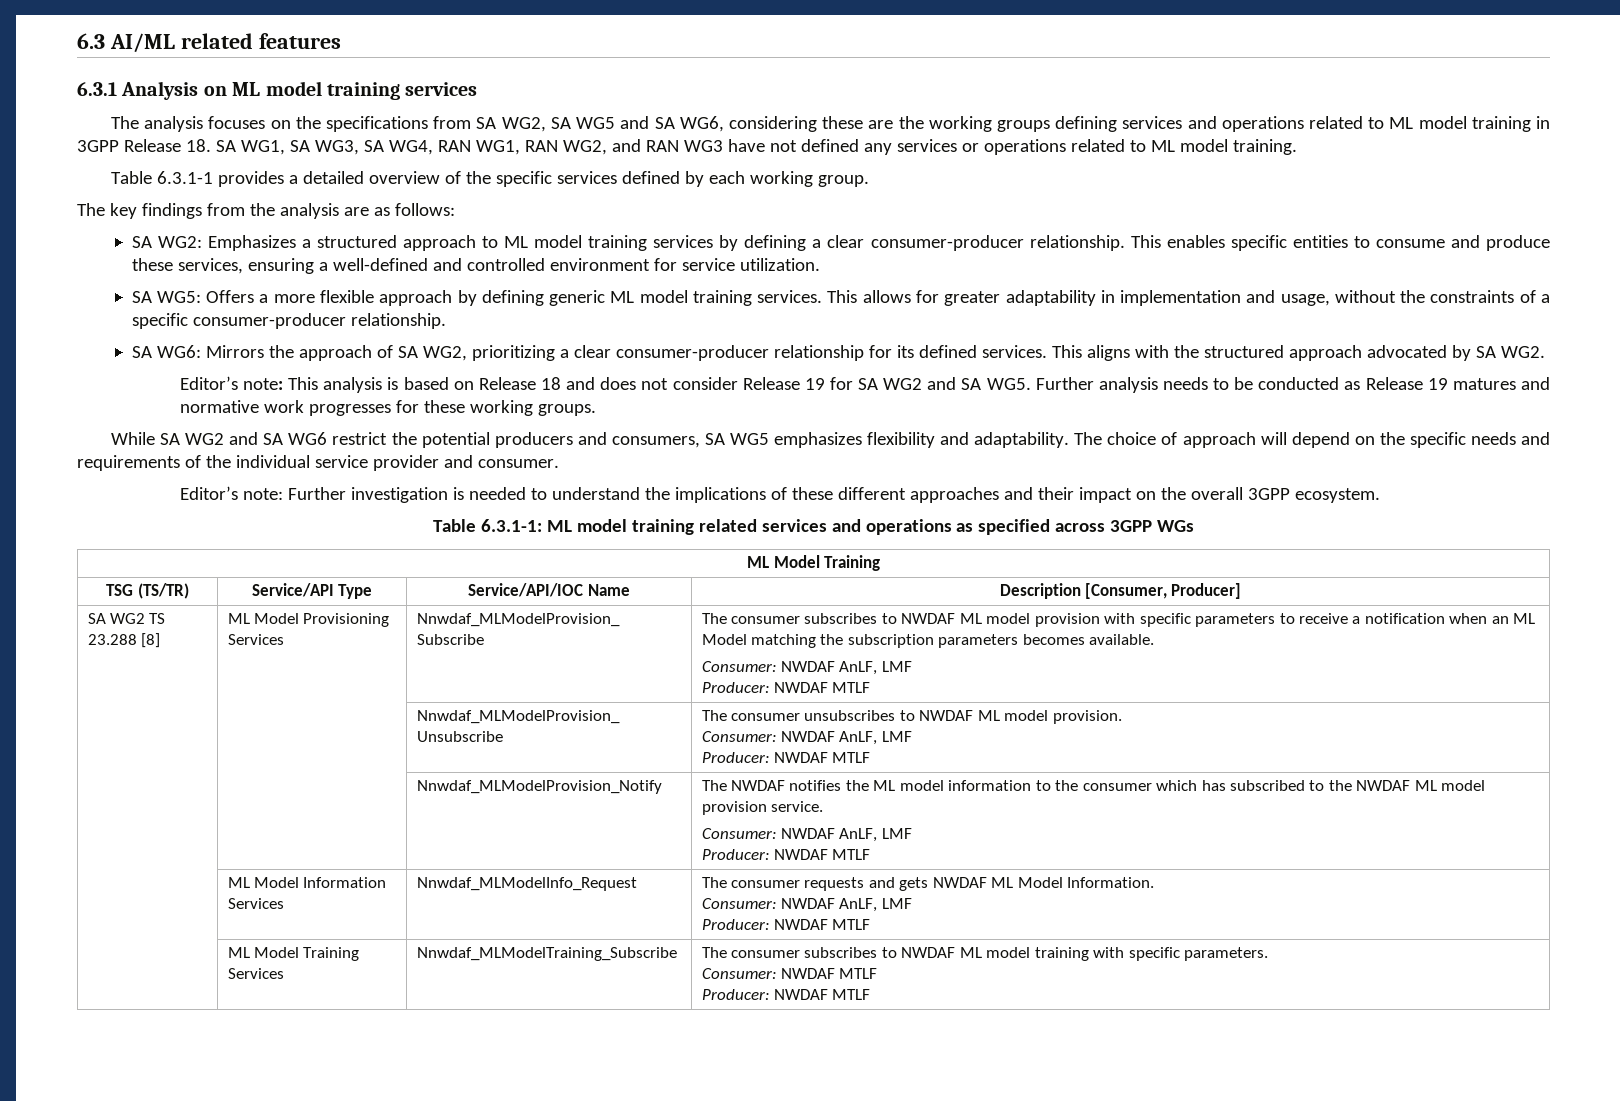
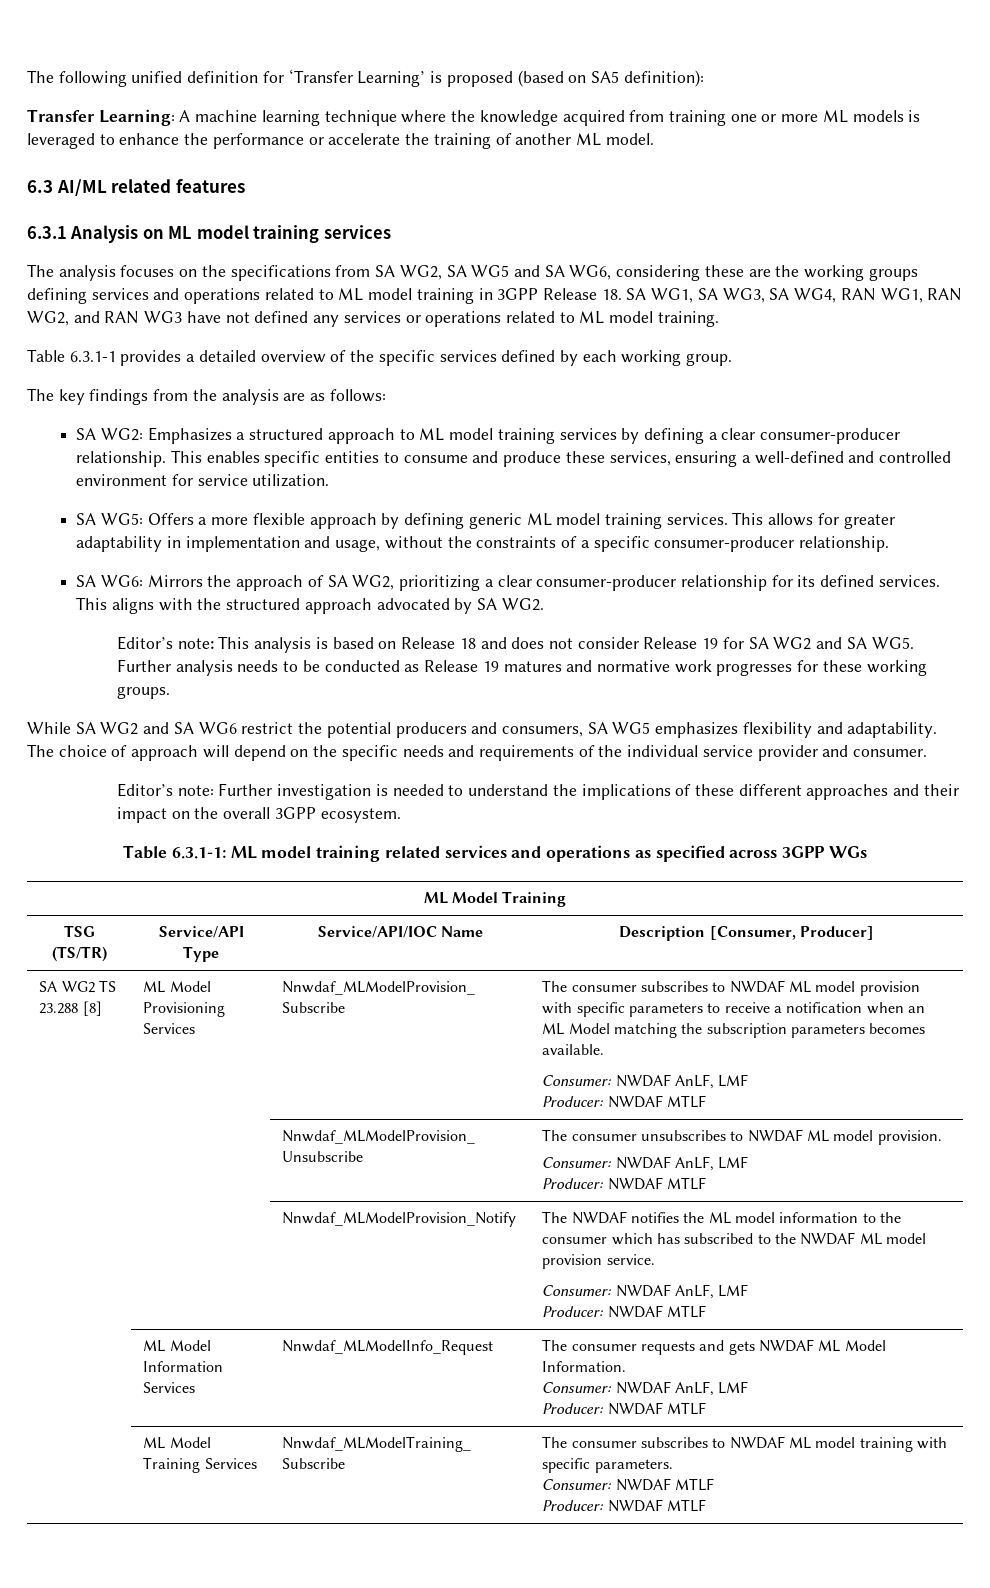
+ The following unified definition for ‘Transfer Learning’ is proposed (based on SA5 definition):
+ Transfer Learning: A machine learning technique where the knowledge acquired from training one or more ML models is leveraged to enhance the performance or accelerate the training of another ML model.

